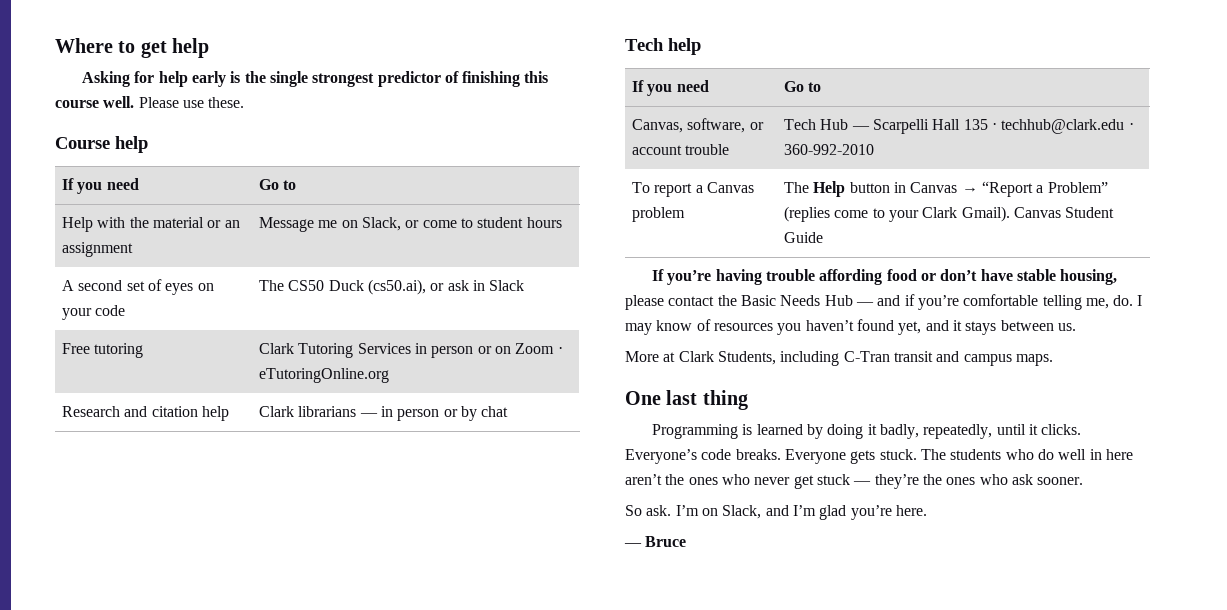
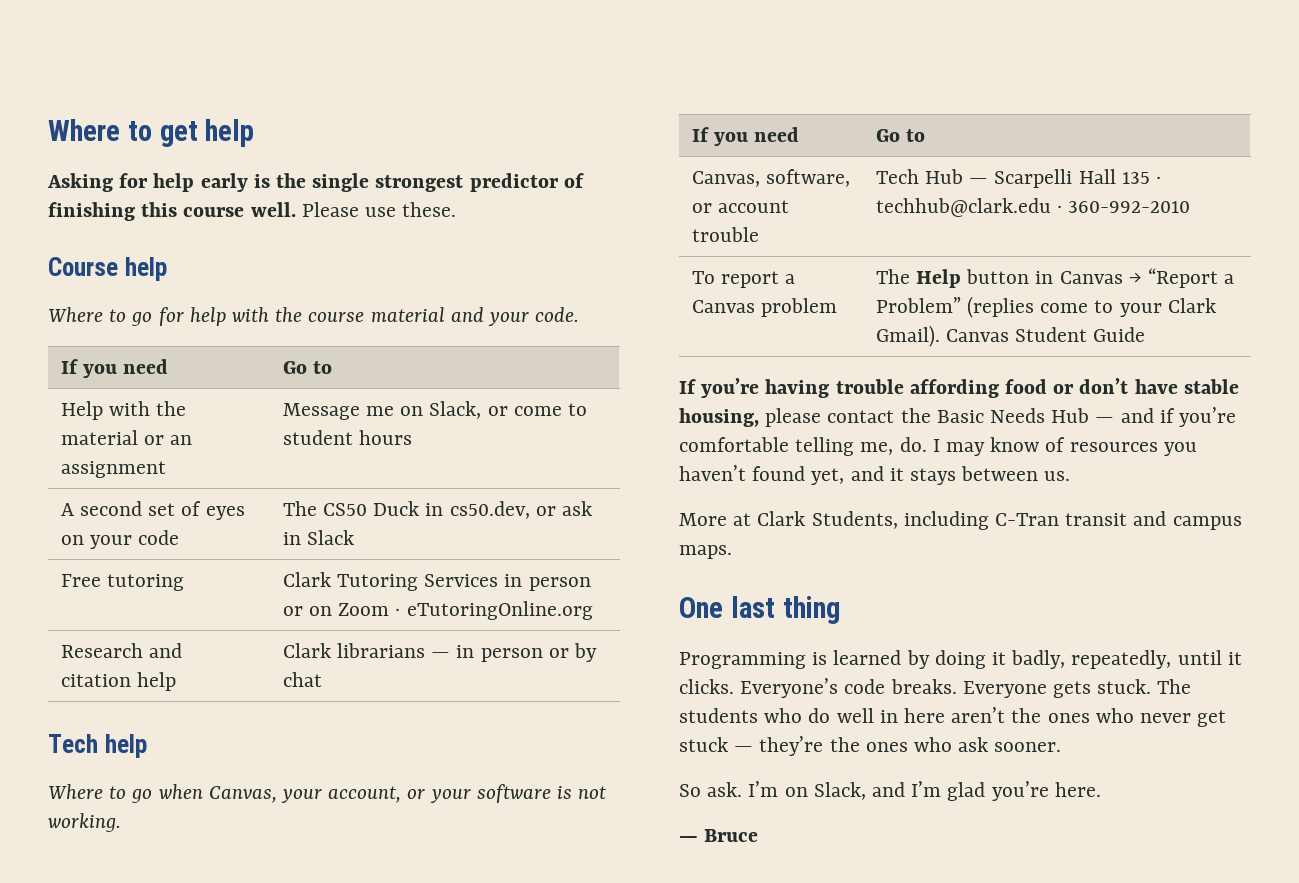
+ Where to go for help with the course material and your code.
- A second set of eyes on your code | The CS50 Duck (cs50.ai), or ask in Slack
+ A second set of eyes on your code | The CS50 Duck in cs50.dev, or ask in Slack
+ Where to go when Canvas, your account, or your software is not working.

